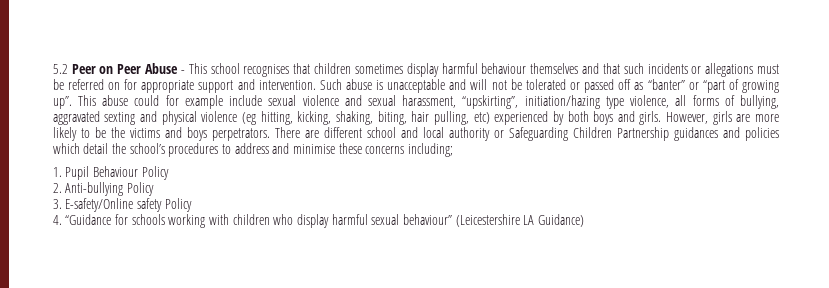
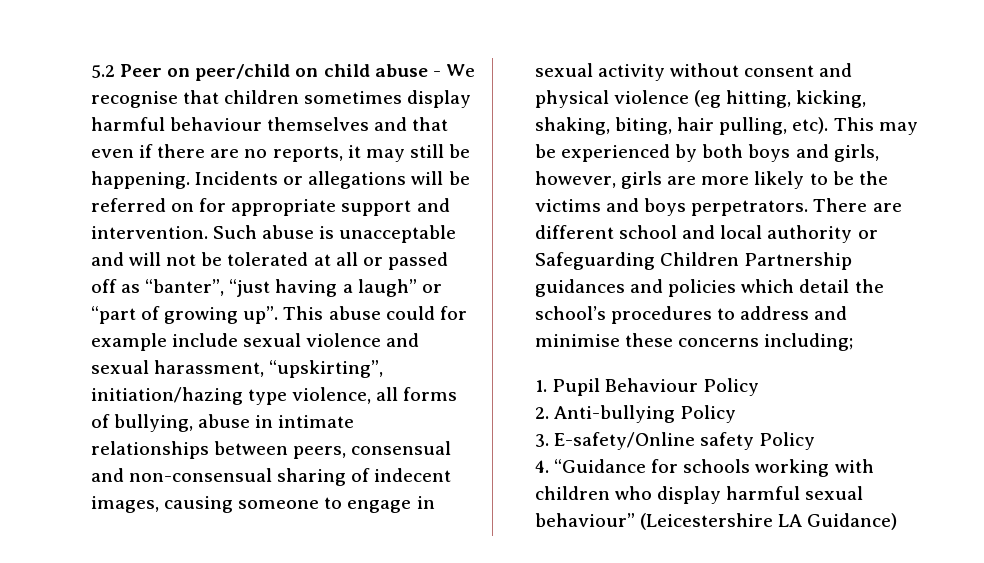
- 5.2 Peer on Peer Abuse - This school recognises that children sometimes display harmful behaviour themselves and that such incidents or allegations must be referred on for appropriate support and intervention.
+ 5.2 Peer on peer/child on child abuse - We recognise that children sometimes display harmful behaviour themselves and that even if there are no reports, it may still be happening. Incidents or allegations will be referred on for appropriate support and intervention.
- Such abuse is unacceptable and will not be tolerated or passed off as “banter” or “part of growing up”.
+ Such abuse is unacceptable and will not be tolerated at all or passed off as “banter”, “just having a laugh” or “part of growing up”.
- This abuse could for example include sexual violence and sexual harassment, “upskirting”, initiation/hazing type violence, all forms of bullying, aggravated sexting and physical violence (eg hitting, kicking, shaking, biting, hair pulling, etc) experienced by both boys and girls. However, girls are more likely to be the victims and boys perpetrators.
+ This abuse could for example include sexual violence and sexual harassment, “upskirting”, initiation/hazing type violence, all forms of bullying, abuse in intimate relationships between peers, consensual and non-consensual sharing of indecent images, causing someone to engage in sexual activity without consent and physical violence (eg hitting, kicking, shaking, biting, hair pulling, etc). This may be experienced by both boys and girls, however, girls are more likely to be the victims and boys perpetrators.

